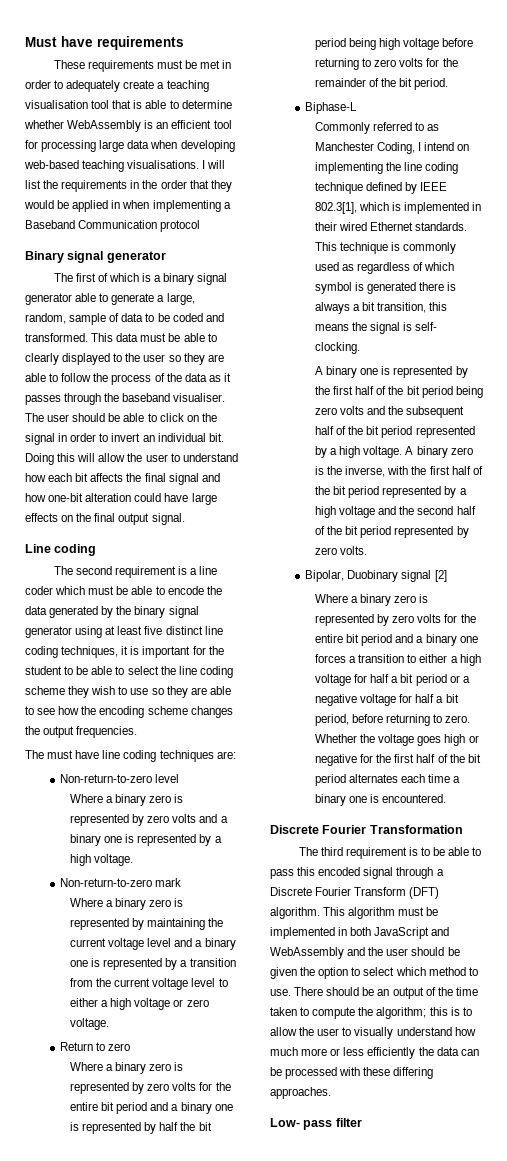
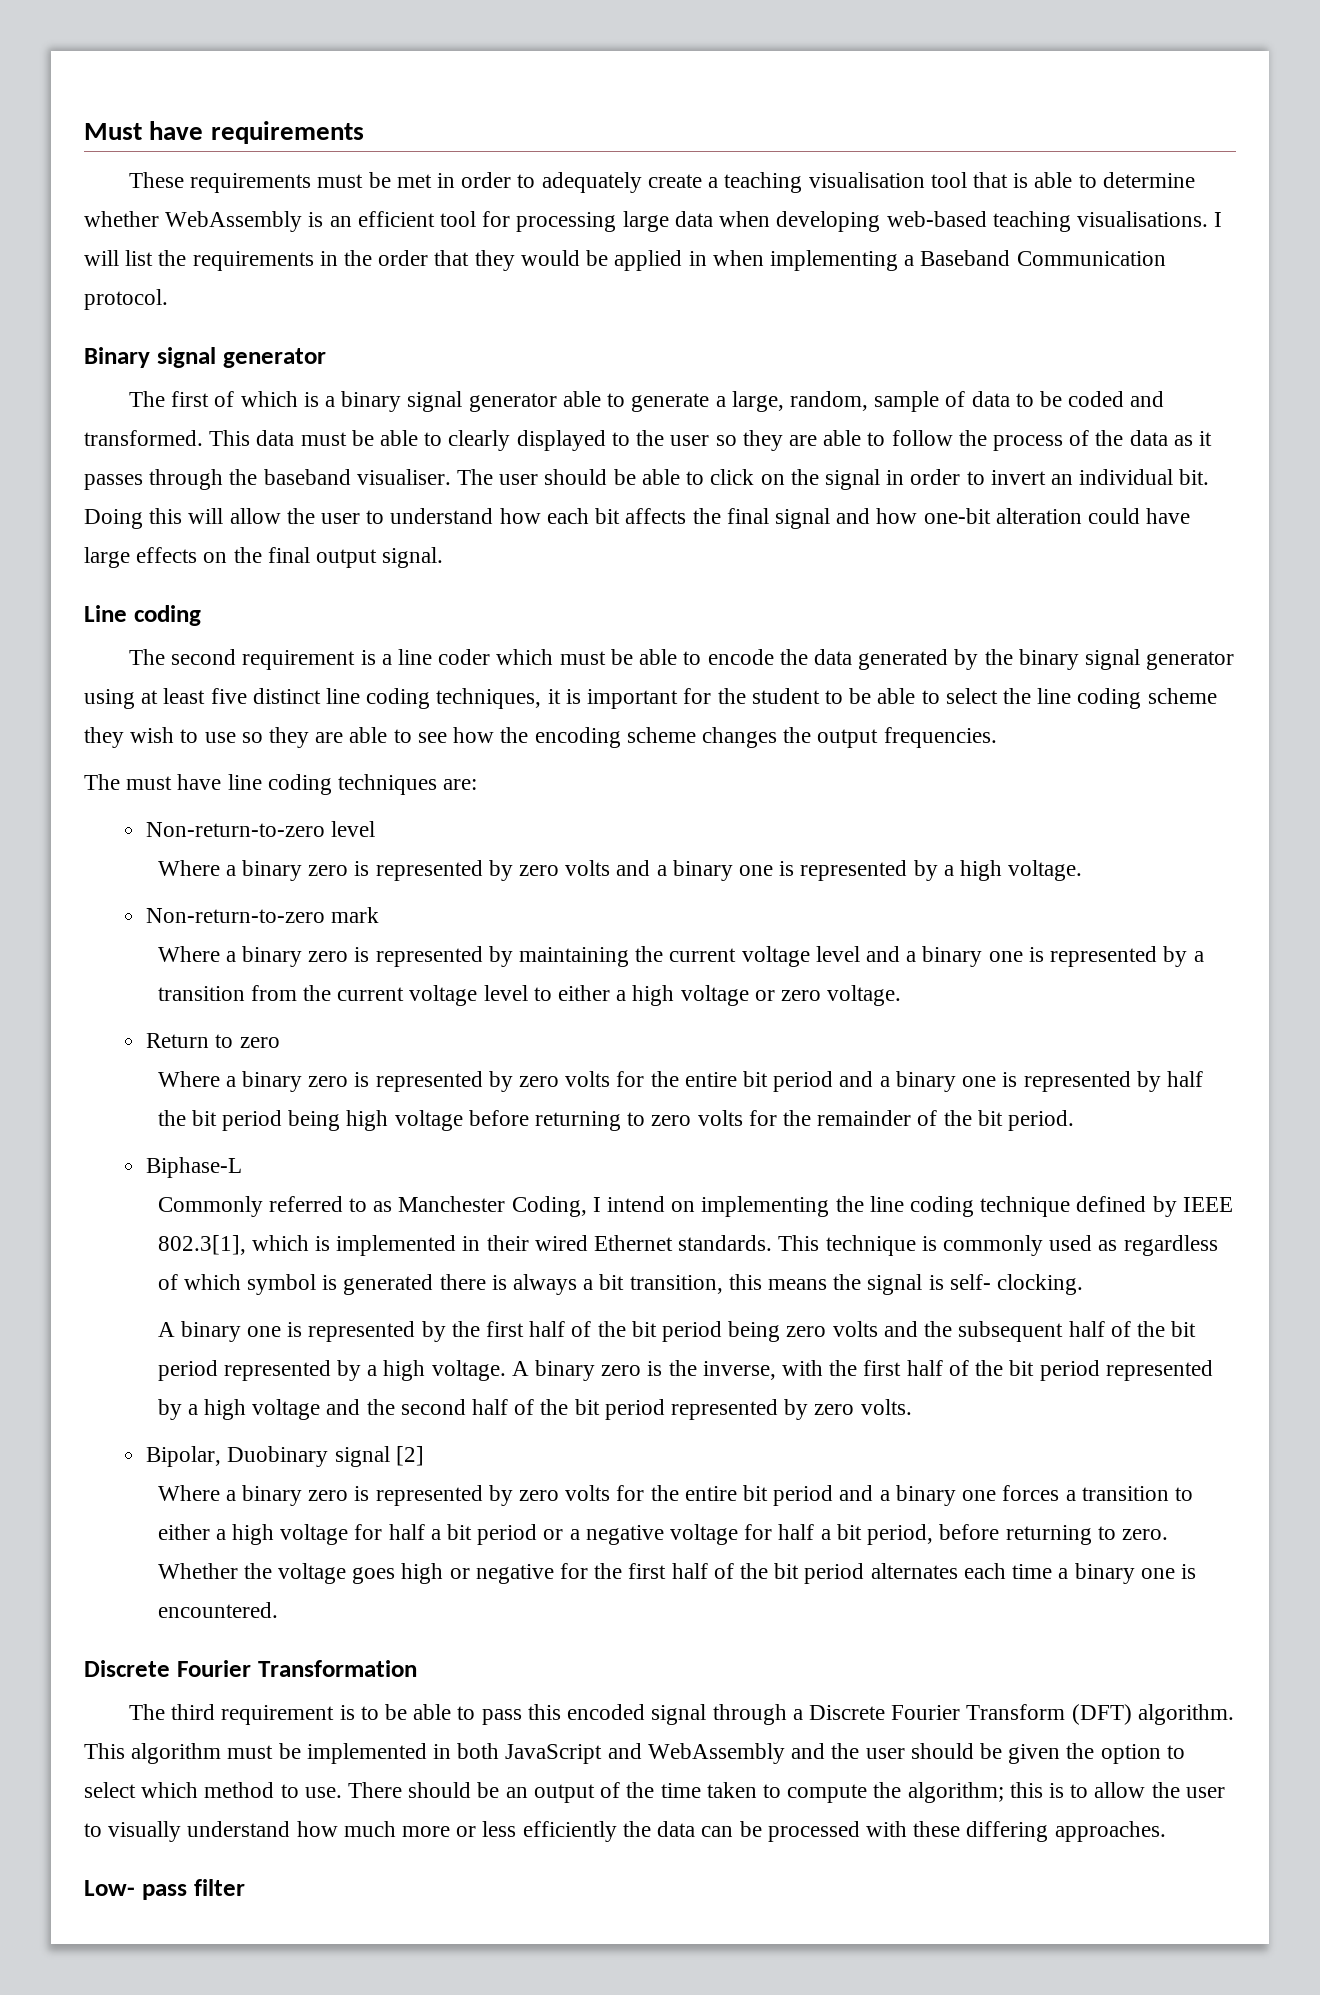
- I will list the requirements in the order that they would be applied in when implementing a Baseband Communication protocol
+ I will list the requirements in the order that they would be applied in when implementing a Baseband Communication protocol.

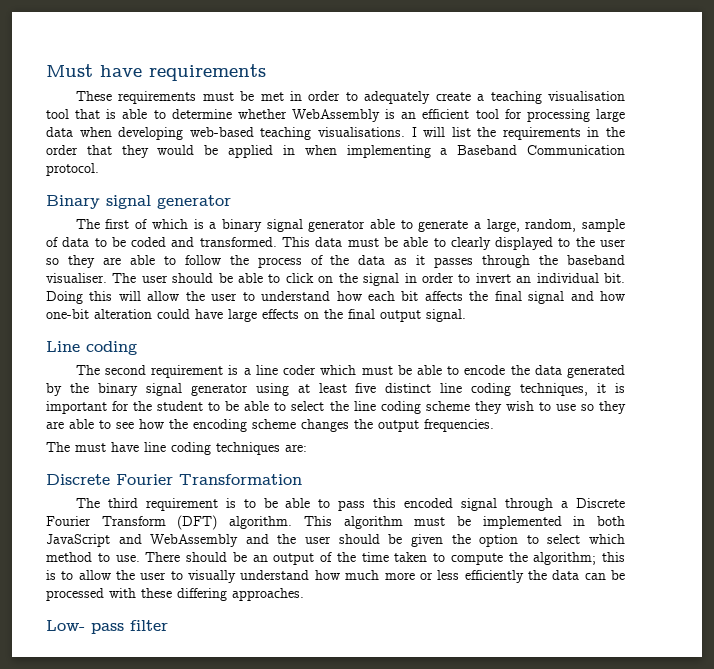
- Non-return-to-zero level
- Where a binary zero is represented by zero volts and a binary one is represented by a high voltage.
- Non-return-to-zero mark
- Where a binary zero is represented by maintaining the current voltage level and a binary one is represented by a transition from the current voltage level to either a high voltage or zero voltage.
- Return to zero
- Where a binary zero is represented by zero volts for the entire bit period and a binary one is represented by half the bit period being high voltage before returning to zero volts for the remainder of the bit period.
- Biphase-L
- Commonly referred to as Manchester Coding, I intend on implementing the line coding technique defined by IEEE 802.3[1], which is implemented in their wired Ethernet standards. This technique is commonly used as regardless of which symbol is generated there is always a bit transition, this means the signal is self- clocking.
- A binary one is represented by the first half of the bit period being zero volts and the subsequent half of the bit period represented by a high voltage. A binary zero is the inverse, with the first half of the bit period represented by a high voltage and the second half of the bit period represented by zero volts.
- Bipolar, Duobinary signal [2]
- Where a binary zero is represented by zero volts for the entire bit period and a binary one forces a transition to either a high voltage for half a bit period or a negative voltage for half a bit period, before returning to zero. Whether the voltage goes high or negative for the first half of the bit period alternates each time a binary one is encountered.

